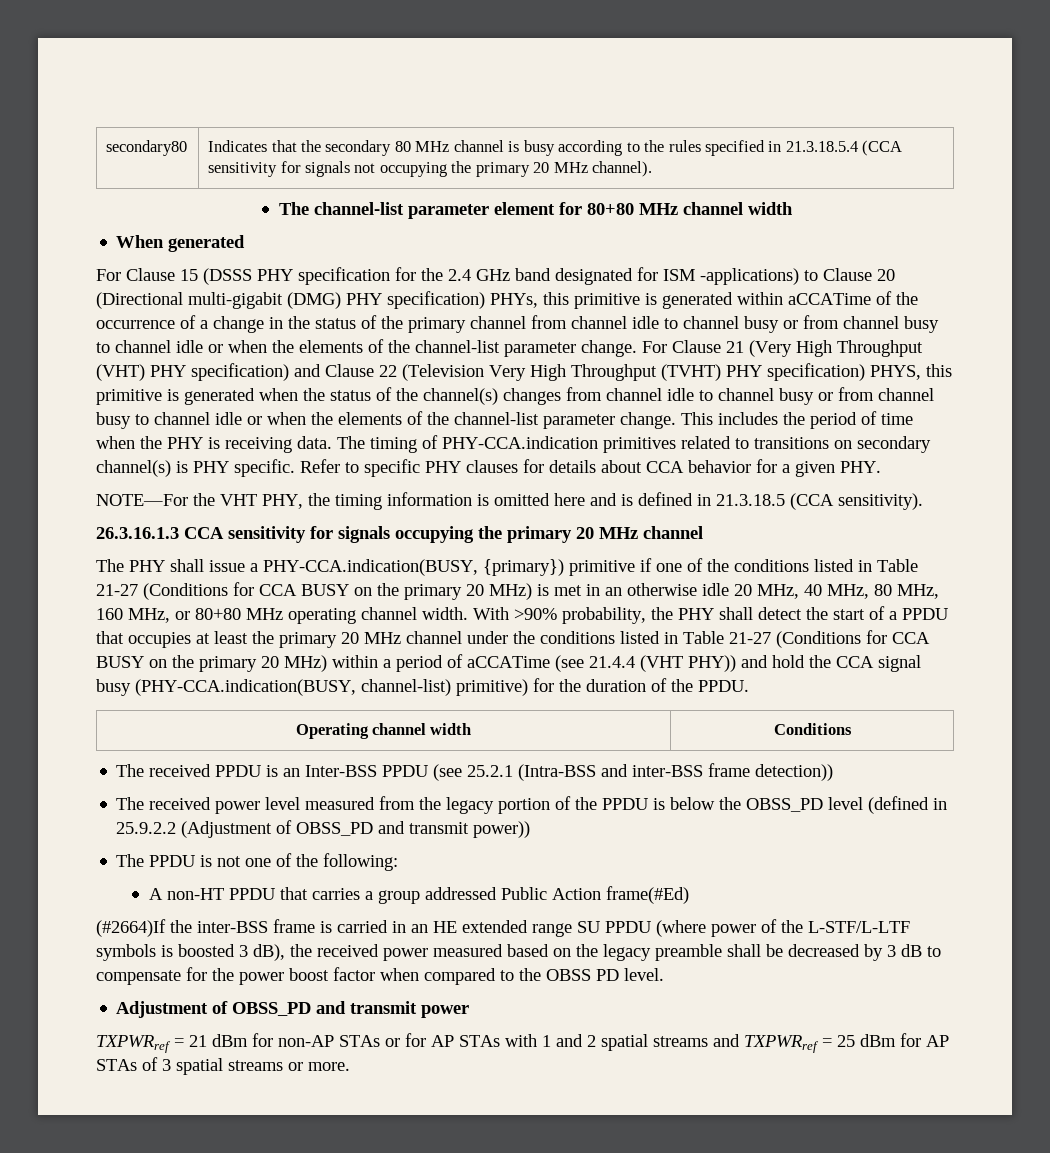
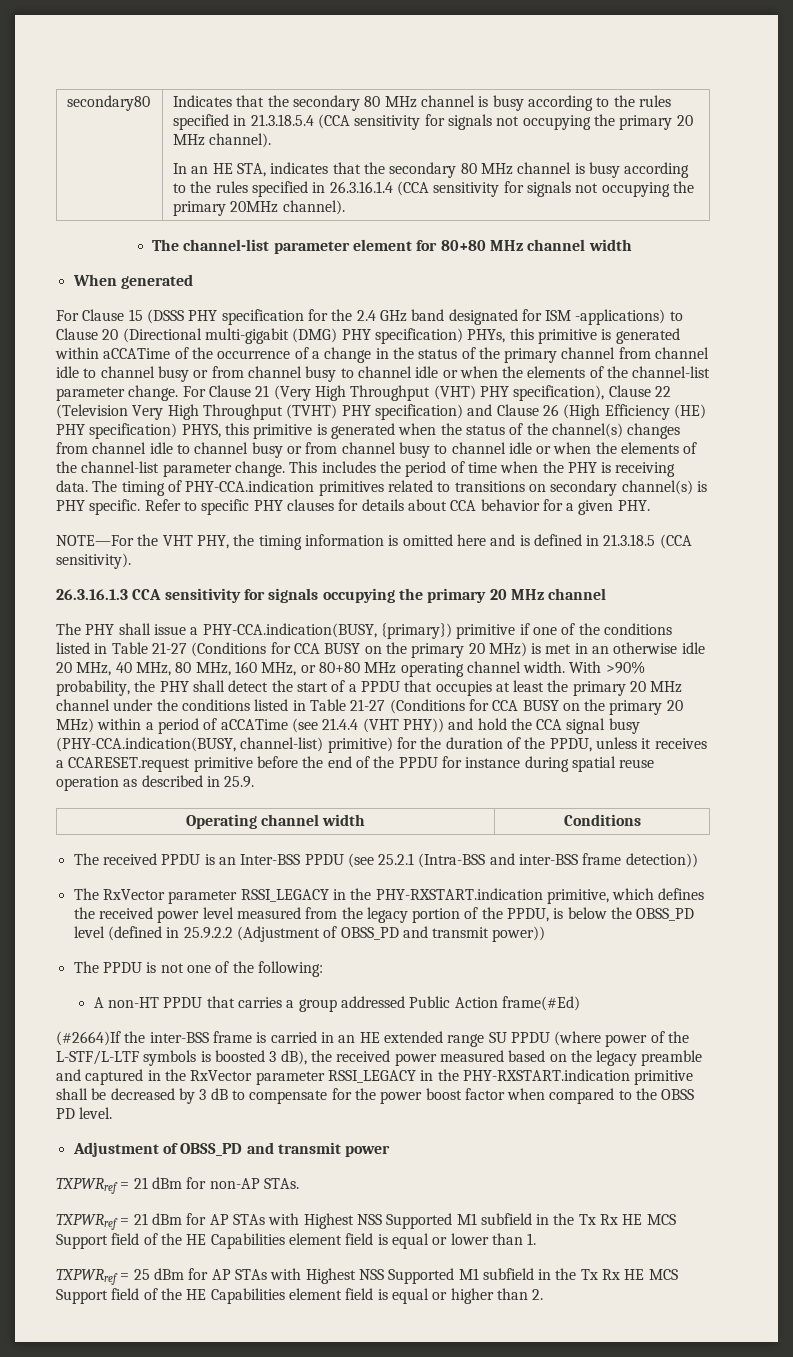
+ In an HE STA, indicates that the secondary 80 MHz channel is busy according to the rules specified in 26.3.16.1.4 (CCA sensitivity for signals not occupying the primary 20MHz channel).
- For Clause 21 (Very High Throughput (VHT) PHY specification) and Clause 22 (Television Very High Throughput (TVHT) PHY specification) PHYS, this primitive is generated when the status of the channel(s) changes from channel idle to channel busy or from channel busy to channel idle or when the elements of the channel-list parameter change.
+ For Clause 21 (Very High Throughput (VHT) PHY specification), Clause 22 (Television Very High Throughput (TVHT) PHY specification) and Clause 26 (High Efficiency (HE) PHY specification) PHYS, this primitive is generated when the status of the channel(s) changes from channel idle to channel busy or from channel busy to channel idle or when the elements of the channel-list parameter change.
- With >90% probability, the PHY shall detect the start of a PPDU that occupies at least the primary 20 MHz channel under the conditions listed in Table 21-27 (Conditions for CCA BUSY on the primary 20 MHz) within a period of aCCATime (see 21.4.4 (VHT PHY)) and hold the CCA signal busy (PHY-CCA.indication(BUSY, channel-list) primitive) for the duration of the PPDU.
+ With >90% probability, the PHY shall detect the start of a PPDU that occupies at least the primary 20 MHz channel under the conditions listed in Table 21-27 (Conditions for CCA BUSY on the primary 20 MHz) within a period of aCCATime (see 21.4.4 (VHT PHY)) and hold the CCA signal busy (PHY-CCA.indication(BUSY, channel-list) primitive) for the duration of the PPDU, unless it receives a CCARESET.request primitive before the end of the PPDU for instance during spatial reuse operation as described in 25.9.
- The received power level measured from the legacy portion of the PPDU is below the OBSS_PD level (defined in 25.9.2.2 (Adjustment of OBSS_PD and transmit power))
+ The RxVector parameter RSSI_LEGACY in the PHY-RXSTART.indication primitive, which defines the received power level measured from the legacy portion of the PPDU, is below the OBSS_PD level (defined in 25.9.2.2 (Adjustment of OBSS_PD and transmit power))
- (#2664)If the inter-BSS frame is carried in an HE extended range SU PPDU (where power of the L-STF/L-LTF symbols is boosted 3 dB), the received power measured based on the legacy preamble shall be decreased by 3 dB to compensate for the power boost factor when compared to the OBSS PD level.
+ (#2664)If the inter-BSS frame is carried in an HE extended range SU PPDU (where power of the L-STF/L-LTF symbols is boosted 3 dB), the received power measured based on the legacy preamble and captured in the RxVector parameter RSSI_LEGACY in the PHY-RXSTART.indication primitive shall be decreased by 3 dB to compensate for the power boost factor when compared to the OBSS PD level.
- TXPWRref = 21 dBm for non-AP STAs or for AP STAs with 1 and 2 spatial streams and TXPWRref = 25 dBm for AP STAs of 3 spatial streams or more.
+ TXPWRref = 21 dBm for non-AP STAs.
+ TXPWRref = 21 dBm for AP STAs with Highest NSS Supported M1 subfield in the Tx Rx HE MCS Support field of the HE Capabilities element field is equal or lower than 1.
+ TXPWRref = 25 dBm for AP STAs with Highest NSS Supported M1 subfield in the Tx Rx HE MCS Support field of the HE Capabilities element field is equal or higher than 2.

